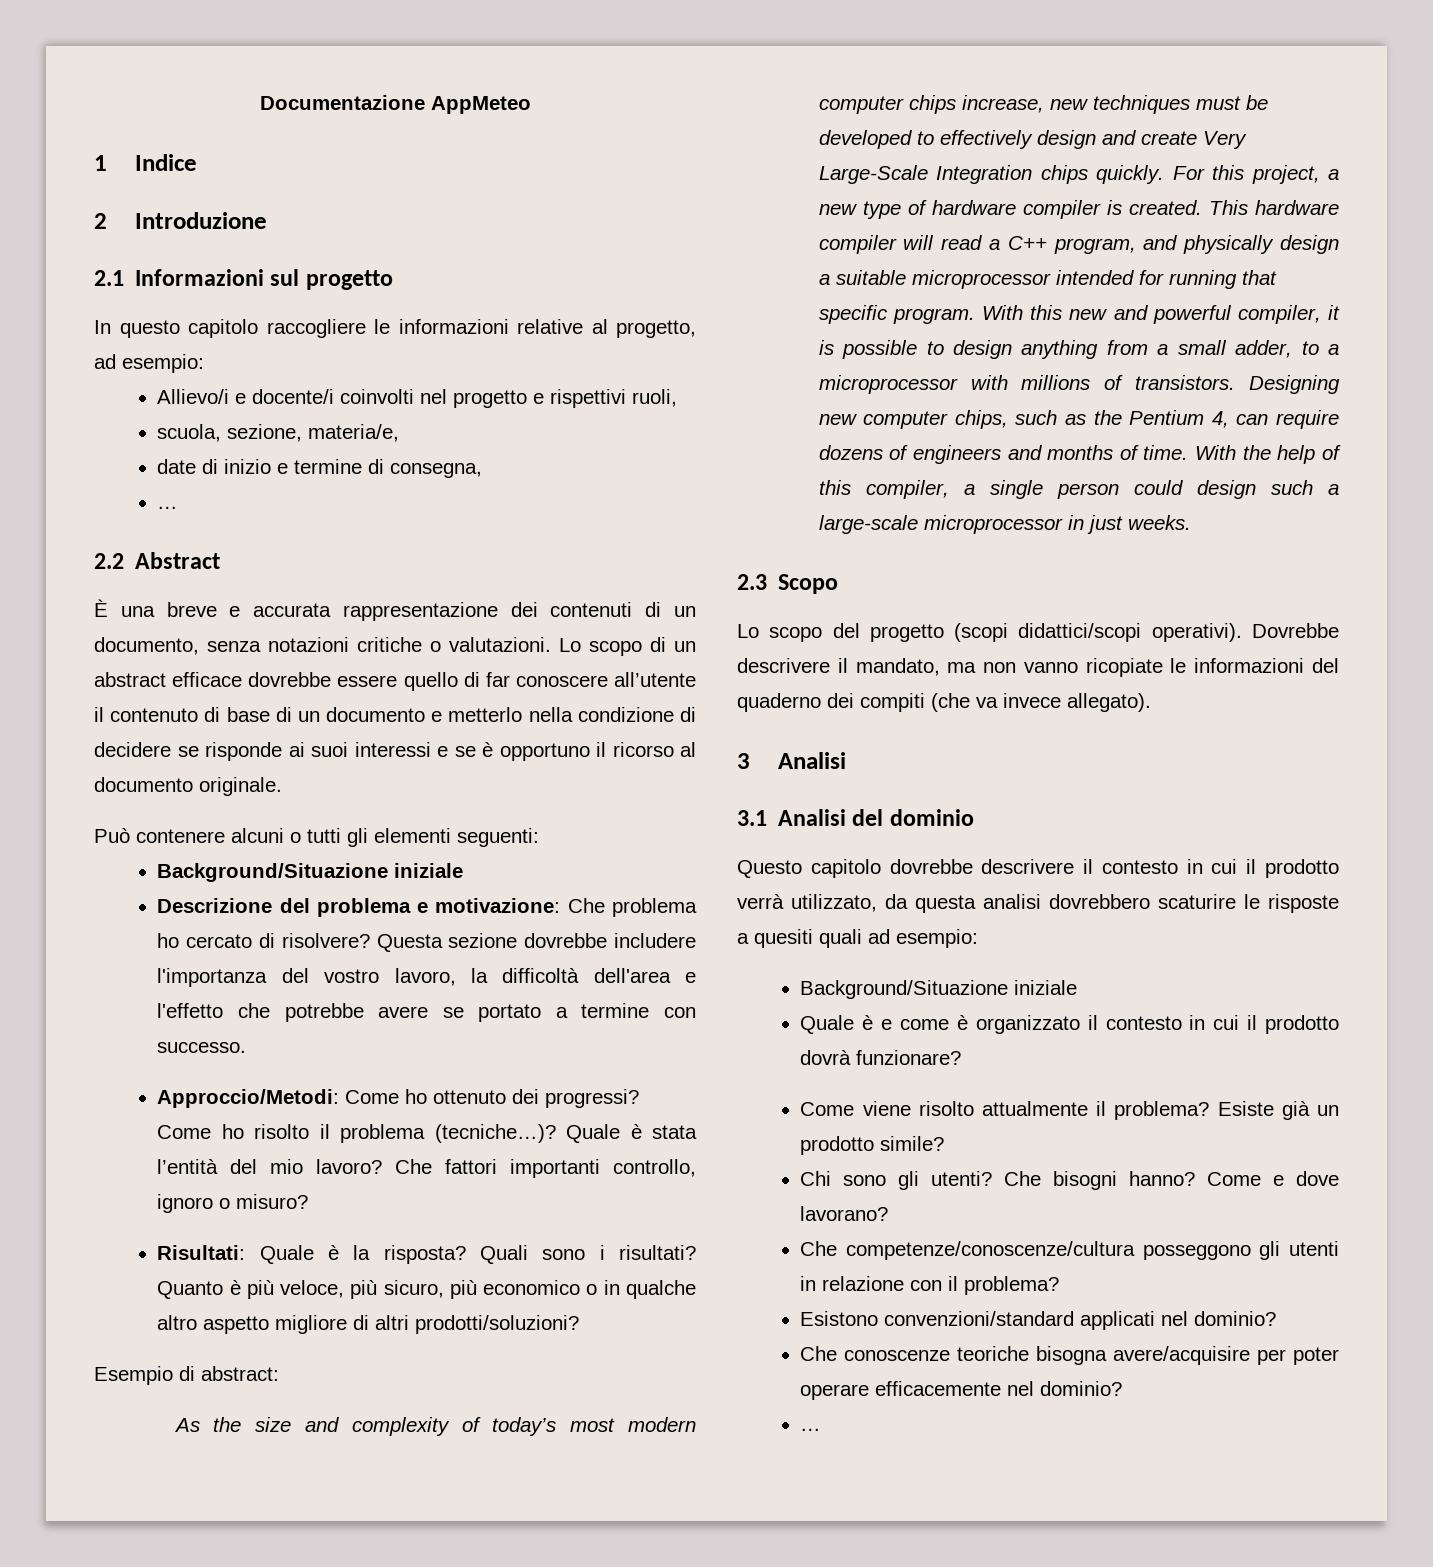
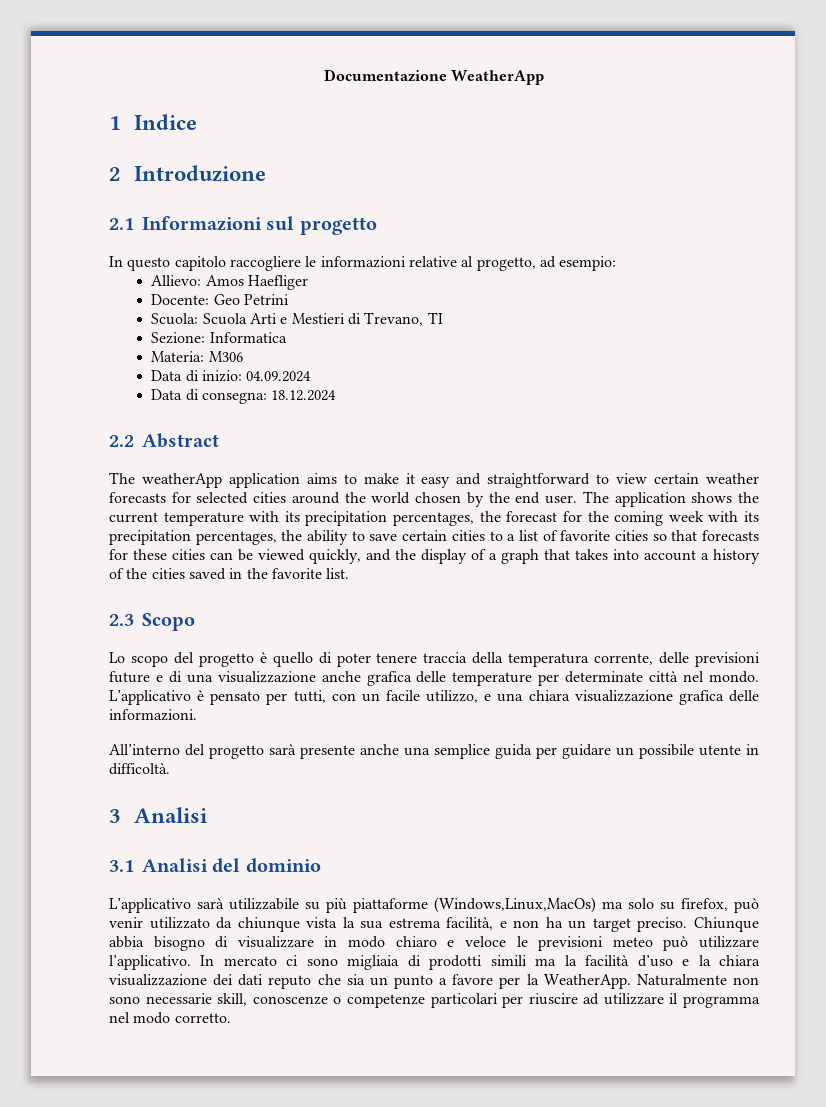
- Documentazione AppMeteo
+ Documentazione WeatherApp
- Allievo/i e docente/i coinvolti nel progetto e rispettivi ruoli,
- scuola, sezione, materia/e,
- date di inizio e termine di consegna,
- …
+ Allievo: Amos Haefliger
+ Docente: Geo Petrini
+ Scuola: Scuola Arti e Mestieri di Trevano, TI
+ Sezione: Informatica
+ Materia: M306
+ Data di inizio: 04.09.2024
+ Data di consegna: 18.12.2024
  2.2 Abstract
- È una breve e accurata rappresentazione dei contenuti di un documento, senza notazioni critiche o valutazioni. Lo scopo di un abstract efficace dovrebbe essere quello di far conoscere all’utente il contenuto di base di un documento e metterlo nella condizione di decidere se risponde ai suoi interessi e se è opportuno il ricorso al documento originale.
- Può contenere alcuni o tutti gli elementi seguenti:
- Background/Situazione iniziale
- Descrizione del problema e motivazione: Che problema ho cercato di risolvere? Questa sezione dovrebbe includere l'importanza del vostro lavoro, la difficoltà dell'area e l'effetto che potrebbe avere se portato a termine con successo.
- Approccio/Metodi: Come ho ottenuto dei progressi? Come ho risolto il problema (tecniche…)? Quale è stata l’entità del mio lavoro? Che fattori importanti controllo, ignoro o misuro?
- Risultati: Quale è la risposta? Quali sono i risultati? Quanto è più veloce, più sicuro, più economico o in qualche altro aspetto migliore di altri prodotti/soluzioni?
- Esempio di abstract:
- As the size and complexity of today’s most modern computer chips increase, new techniques must be developed to effectively design and create Very Large-Scale Integration chips quickly. For this project, a new type of hardware compiler is created. This hardware compiler will read a C++ program, and physically design a suitable microprocessor intended for running that specific program. With this new and powerful compiler, it is possible to design anything from a small adder, to a microprocessor with millions of transistors. Designing new computer chips, such as the Pentium 4, can require dozens of engineers and months of time. With the help of this compiler, a single person could design such a large-scale microprocessor in just weeks.
+ The weatherApp application aims to make it easy and straightforward to view certain weather forecasts for selected cities around the world chosen by the end user. The application shows the current temperature with its precipitation percentages, the forecast for the coming week with its precipitation percentages, the ability to save certain cities to a list of favorite cities so that forecasts for these cities can be viewed quickly, and the display of a graph that takes into account a history of the cities saved in the favorite list.
- Lo scopo del progetto (scopi didattici/scopi operativi). Dovrebbe descrivere il mandato, ma non vanno ricopiate le informazioni del quaderno dei compiti (che va invece allegato).
+ Lo scopo del progetto è quello di poter tenere traccia della temperatura corrente, delle previsioni future e di una visualizzazione anche grafica delle temperature per determinate città nel mondo. L’applicativo è pensato per tutti, con un facile utilizzo, e una chiara visualizzazione grafica delle informazioni.
+ All’interno del progetto sarà presente anche una semplice guida per guidare un possibile utente in difficoltà.
- Questo capitolo dovrebbe descrivere il contesto in cui il prodotto verrà utilizzato, da questa analisi dovrebbero scaturire le risposte a quesiti quali ad esempio:
- Background/Situazione iniziale
- Quale è e come è organizzato il contesto in cui il prodotto dovrà funzionare?
- Come viene risolto attualmente il problema? Esiste già un prodotto simile?
- Chi sono gli utenti? Che bisogni hanno? Come e dove lavorano?
- Che competenze/conoscenze/cultura posseggono gli utenti in relazione con il problema?
- Esistono convenzioni/standard applicati nel dominio?
- Che conoscenze teoriche bisogna avere/acquisire per poter operare efficacemente nel dominio?
- …
+ L’applicativo sarà utilizzabile su più piattaforme (Windows,Linux,MacOs) ma solo su firefox, può venir utilizzato da chiunque vista la sua estrema facilità, e non ha un target preciso. Chiunque abbia bisogno di visualizzare in modo chiaro e veloce le previsioni meteo può utilizzare l’applicativo. In mercato ci sono migliaia di prodotti simili ma la facilità d’uso e la chiara visualizzazione dei dati reputo che sia un punto a favore per la WeatherApp. Naturalmente non sono necessarie skill, conoscenze o competenze particolari per riuscire ad utilizzare il programma nel modo corretto.

